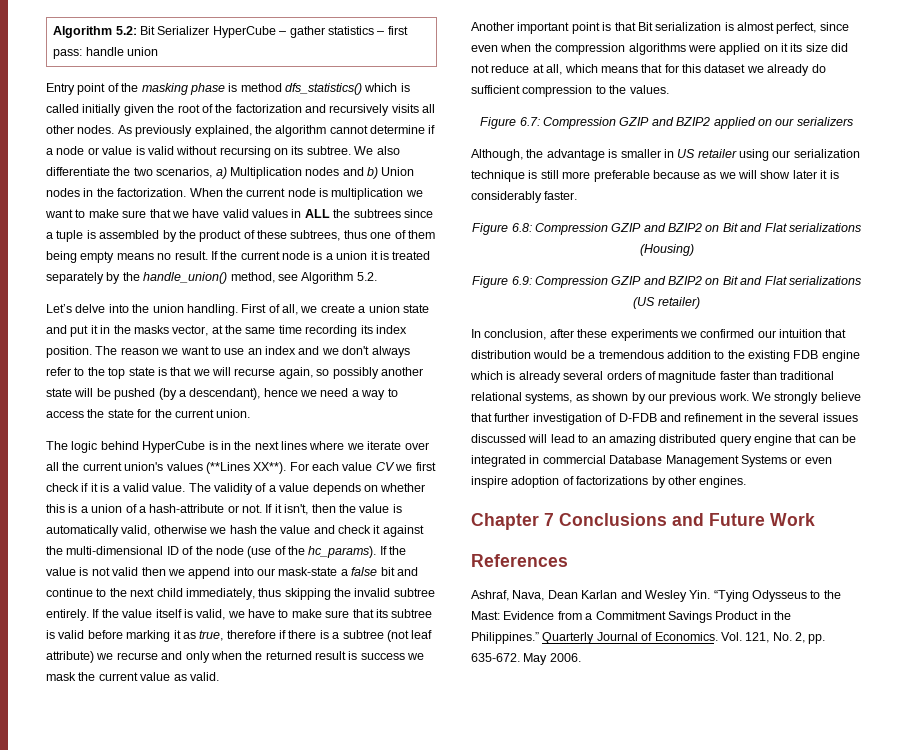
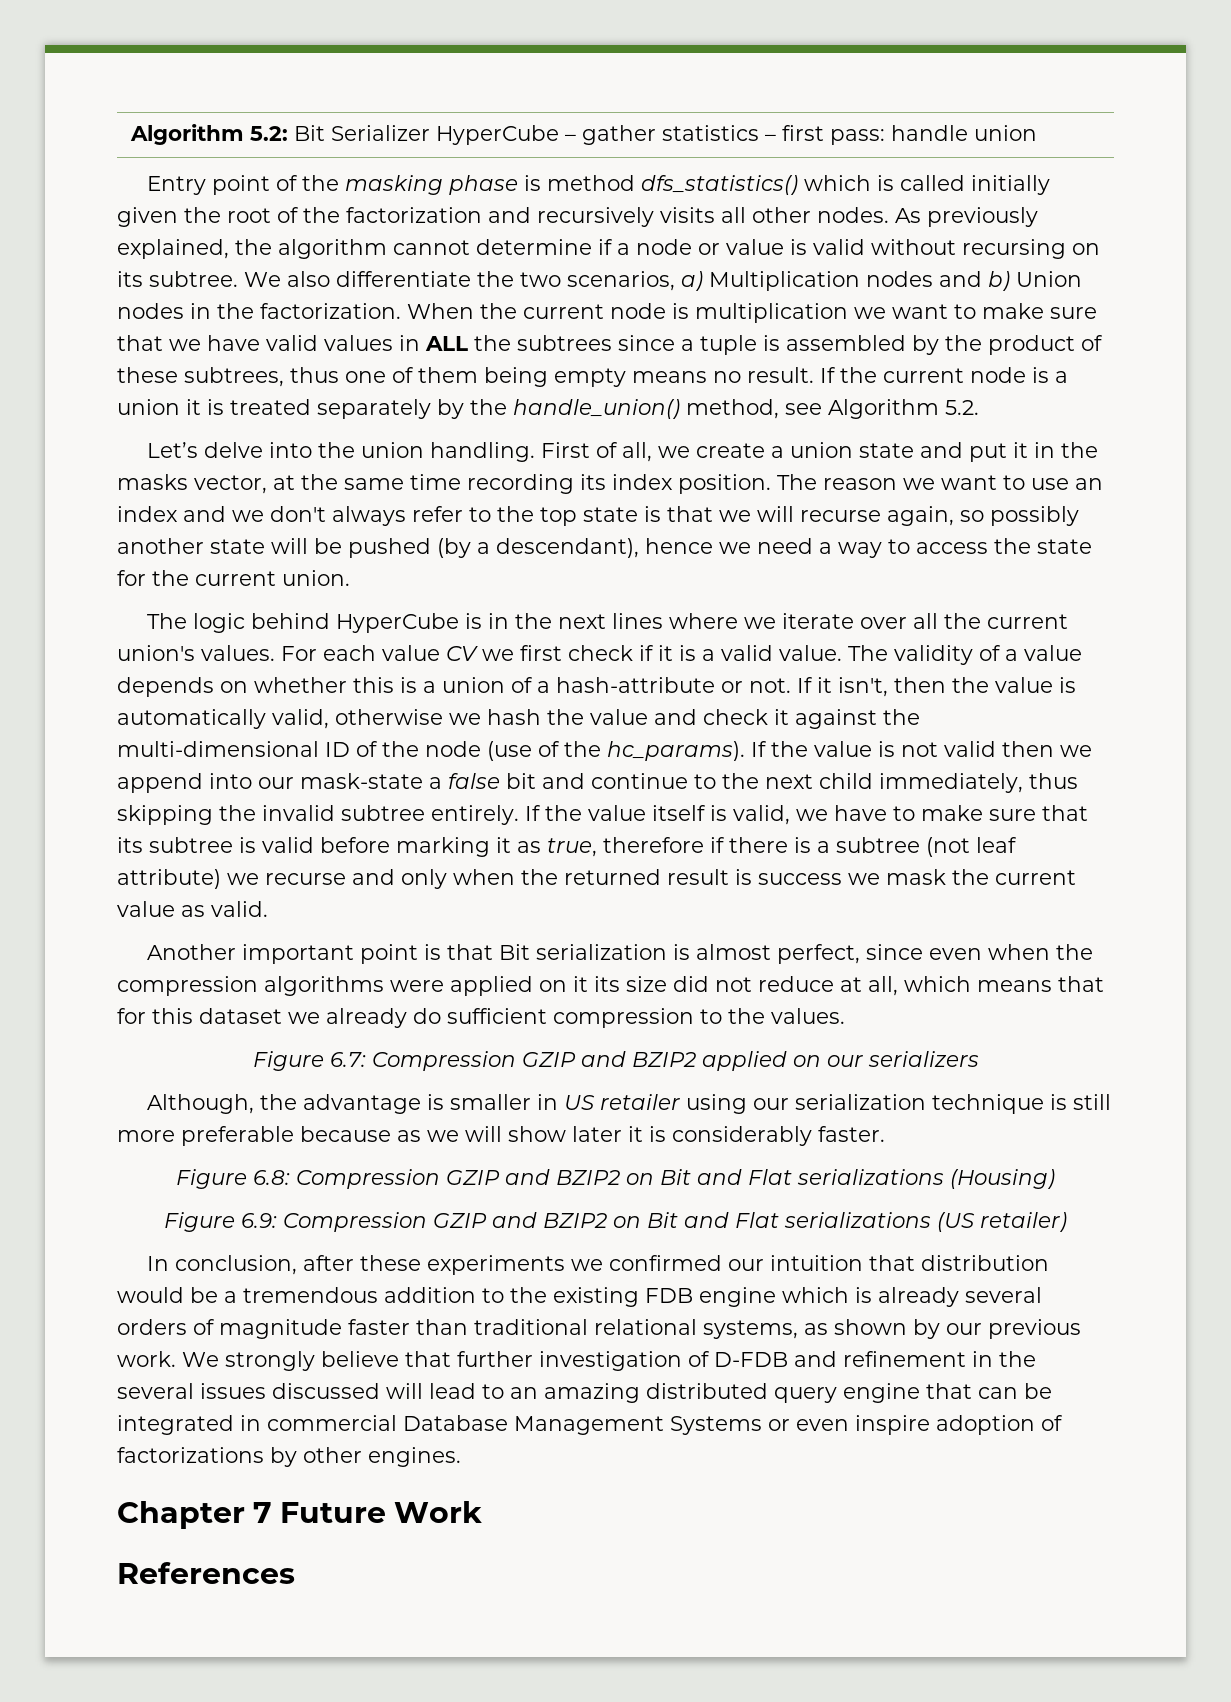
- The logic behind HyperCube is in the next lines where we iterate over all the current union's values (**Lines XX**).
+ The logic behind HyperCube is in the next lines where we iterate over all the current union's values.
- Chapter 7 Conclusions and Future Work
+ Chapter 7 Future Work
- Ashraf, Nava, Dean Karlan and Wesley Yin. “Tying Odysseus to the Mast: Evidence from a Commitment Savings Product in the Philippines.” Quarterly Journal of Economics. Vol. 121, No. 2, pp. 635-672. May 2006.

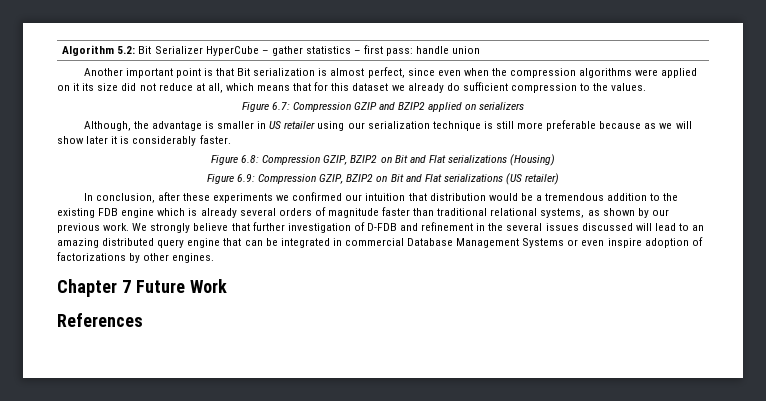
- Entry point of the masking phase is method dfs_statistics() which is called initially given the root of the factorization and recursively visits all other nodes. As previously explained, the algorithm cannot determine if a node or value is valid without recursing on its subtree. We also differentiate the two scenarios, a) Multiplication nodes and b) Union nodes in the factorization. When the current node is multiplication we want to make sure that we have valid values in ALL the subtrees since a tuple is assembled by the product of these subtrees, thus one of them being empty means no result. If the current node is a union it is treated separately by the handle_union() method, see Algorithm 5.2.
- Let’s delve into the union handling. First of all, we create a union state and put it in the masks vector, at the same time recording its index position. The reason we want to use an index and we don't always refer to the top state is that we will recurse again, so possibly another state will be pushed (by a descendant), hence we need a way to access the state for the current union.
- The logic behind HyperCube is in the next lines where we iterate over all the current union's values. For each value CV we first check if it is a valid value. The validity of a value depends on whether this is a union of a hash-attribute or not. If it isn't, then the value is automatically valid, otherwise we hash the value and check it against the multi-dimensional ID of the node (use of the hc_params). If the value is not valid then we append into our mask-state a false bit and continue to the next child immediately, thus skipping the invalid subtree entirely. If the value itself is valid, we have to make sure that its subtree is valid before marking it as true, therefore if there is a subtree (not leaf attribute) we recurse and only when the returned result is success we mask the current value as valid.
- Figure 6.7: Compression GZIP and BZIP2 applied on our serializers
+ Figure 6.7: Compression GZIP and BZIP2 applied on serializers
- Figure 6.8: Compression GZIP and BZIP2 on Bit and Flat serializations (Housing)
+ Figure 6.8: Compression GZIP, BZIP2 on Bit and Flat serializations (Housing)
- Figure 6.9: Compression GZIP and BZIP2 on Bit and Flat serializations (US retailer)
+ Figure 6.9: Compression GZIP, BZIP2 on Bit and Flat serializations (US retailer)

